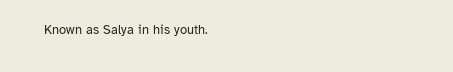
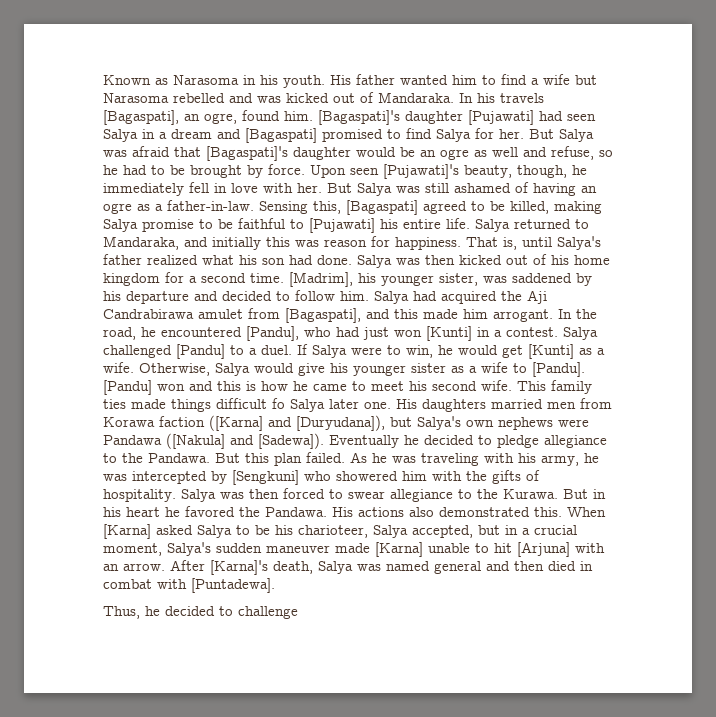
- Known as Salya in his youth.
+ Known as Narasoma in his youth.
+ His father wanted him to find a wife but Narasoma rebelled and was kicked out of Mandaraka. In his travels [Bagaspati], an ogre, found him. [Bagaspati]'s daughter [Pujawati] had seen Salya in a dream and [Bagaspati] promised to find Salya for her. But Salya was afraid that [Bagaspati]'s daughter would be an ogre as well and refuse, so he had to be brought by force. Upon seen [Pujawati]'s beauty, though, he immediately fell in love with her. But Salya was still ashamed of having an ogre as a father-in-law. Sensing this, [Bagaspati] agreed to be killed, making Salya promise to be faithful to [Pujawati] his entire life. Salya returned to Mandaraka, and initially this was reason for happiness. That is, until Salya's father realized what his son had done. Salya was then kicked out of his home kingdom for a second time. [Madrim], his younger sister, was saddened by his departure and decided to follow him. Salya had acquired the Aji Candrabirawa amulet from [Bagaspati], and this made him arrogant. In the road, he encountered [Pandu], who had just won [Kunti] in a contest. Salya challenged [Pandu] to a duel. If Salya were to win, he would get [Kunti] as a wife. Otherwise, Salya would give his younger sister as a wife to [Pandu]. [Pandu] won and this is how he came to meet his second wife. This family ties made things difficult fo Salya later one. His daughters married men from Korawa faction ([Karna] and [Duryudana]), but Salya's own nephews were Pandawa ([Nakula] and [Sadewa]). Eventually he decided to pledge allegiance to the Pandawa. But this plan failed. As he was traveling with his army, he was intercepted by [Sengkuni] who showered him with the gifts of hospitality. Salya was then forced to swear allegiance to the Kurawa. But in his heart he favored the Pandawa. His actions also demonstrated this. When [Karna] asked Salya to be his charioteer, Salya accepted, but in a crucial moment, Salya's sudden maneuver made [Karna] unable to hit [Arjuna] with an arrow. After [Karna]'s death, Salya was named general and then died in combat with [Puntadewa].
+ Thus, he decided to challenge

